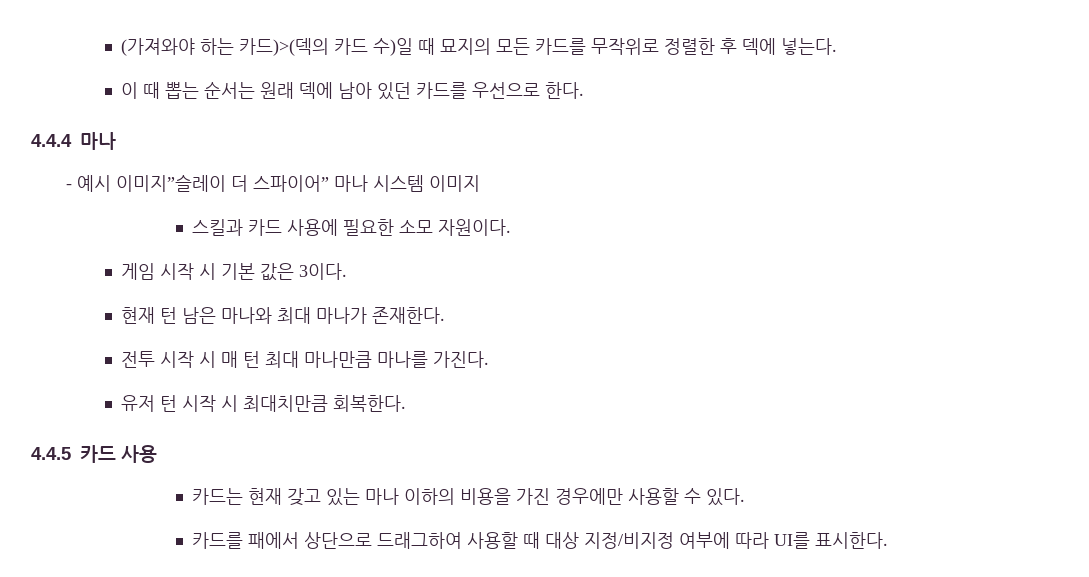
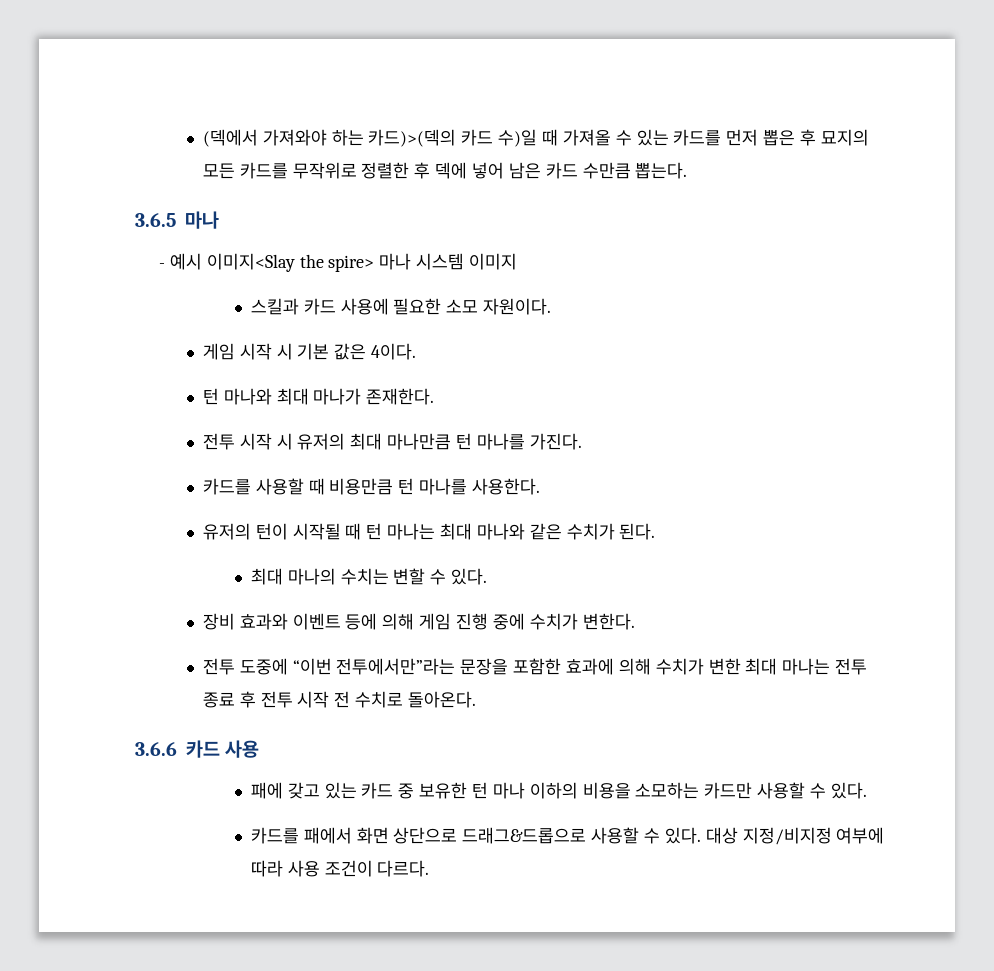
- (가져와야 하는 카드)>(덱의 카드 수)일 때 묘지의 모든 카드를 무작위로 정렬한 후 덱에 넣는다.
- 이 때 뽑는 순서는 원래 덱에 남아 있던 카드를 우선으로 한다.
- 4.4.4 마나
+ (덱에서 가져와야 하는 카드)>(덱의 카드 수)일 때 가져올 수 있는 카드를 먼저 뽑은 후 묘지의 모든 카드를 무작위로 정렬한 후 덱에 넣어 남은 카드 수만큼 뽑는다.
+ 3.6.5 마나
- - 예시 이미지”슬레이 더 스파이어” 마나 시스템 이미지
+ - 예시 이미지<Slay the spire> 마나 시스템 이미지
- 게임 시작 시 기본 값은 3이다.
- 현재 턴 남은 마나와 최대 마나가 존재한다.
+ 게임 시작 시 기본 값은 4이다.
+ 턴 마나와 최대 마나가 존재한다.
- 전투 시작 시 매 턴 최대 마나만큼 마나를 가진다.
+ 전투 시작 시 유저의 최대 마나만큼 턴 마나를 가진다.
- 유저 턴 시작 시 최대치만큼 회복한다.
- 4.4.5 카드 사용
- 카드는 현재 갖고 있는 마나 이하의 비용을 가진 경우에만 사용할 수 있다.
+ 카드를 사용할 때 비용만큼 턴 마나를 사용한다.
+ 유저의 턴이 시작될 때 턴 마나는 최대 마나와 같은 수치가 된다.
+ 최대 마나의 수치는 변할 수 있다.
+ 장비 효과와 이벤트 등에 의해 게임 진행 중에 수치가 변한다.
+ 전투 도중에 “이번 전투에서만”라는 문장을 포함한 효과에 의해 수치가 변한 최대 마나는 전투 종료 후 전투 시작 전 수치로 돌아온다.
+ 3.6.6 카드 사용
+ 패에 갖고 있는 카드 중 보유한 턴 마나 이하의 비용을 소모하는 카드만 사용할 수 있다.
- 카드를 패에서 상단으로 드래그하여 사용할 때 대상 지정/비지정 여부에 따라 UI를 표시한다.
+ 카드를 패에서 화면 상단으로 드래그&드롭으로 사용할 수 있다. 대상 지정/비지정 여부에 따라 사용 조건이 다르다.

